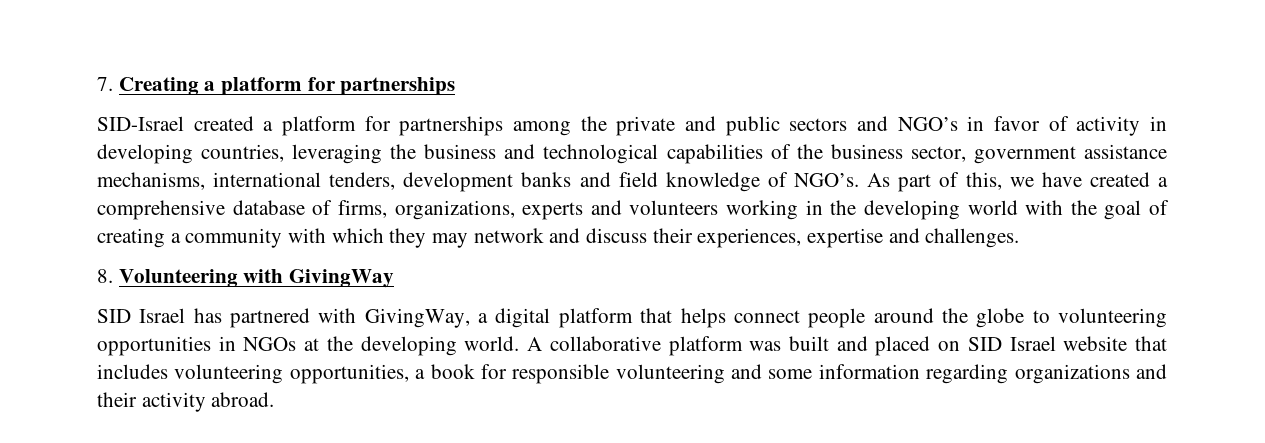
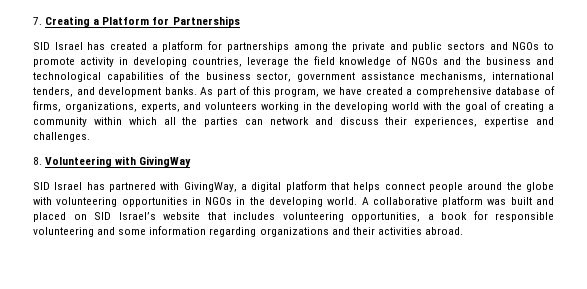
- 7. Creating a platform for partnerships
- SID-Israel created a platform for partnerships among the private and public sectors and NGO’s in favor of activity in developing countries, leveraging the business and technological capabilities of the business sector, government assistance mechanisms, international tenders, development banks and field knowledge of NGO’s.
+ 7. Creating a Platform for Partnerships
+ SID Israel has created a platform for partnerships among the private and public sectors and NGOs to promote activity in developing countries, leverage the field knowledge of NGOs and the business and technological capabilities of the business sector, government assistance mechanisms, international tenders, and development banks.
- As part of this, we have created a comprehensive database of firms, organizations, experts and volunteers working in the developing world with the goal of creating a community with which they may network and discuss their experiences, expertise and challenges.
+ As part of this program, we have created a comprehensive database of firms, organizations, experts, and volunteers working in the developing world with the goal of creating a community within which all the parties can network and discuss their experiences, expertise and challenges.
- SID Israel has partnered with GivingWay, a digital platform that helps connect people around the globe to volunteering opportunities in NGOs at the developing world.
+ SID Israel has partnered with GivingWay, a digital platform that helps connect people around the globe with volunteering opportunities in NGOs in the developing world.
- A collaborative platform was built and placed on SID Israel website that includes volunteering opportunities, a book for responsible volunteering and some information regarding organizations and their activity abroad.
+ A collaborative platform was built and placed on SID Israel’s website that includes volunteering opportunities, a book for responsible volunteering and some information regarding organizations and their activities abroad.

